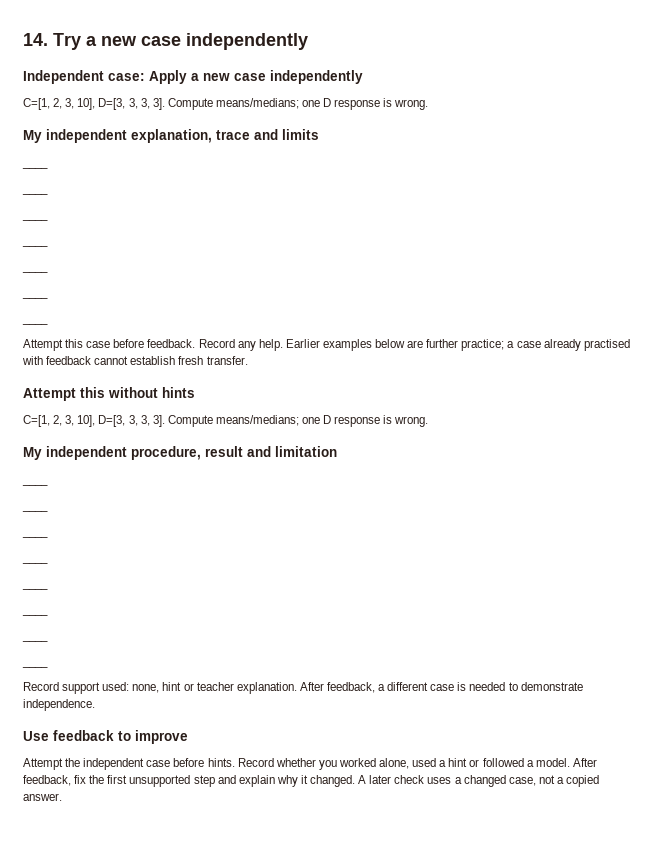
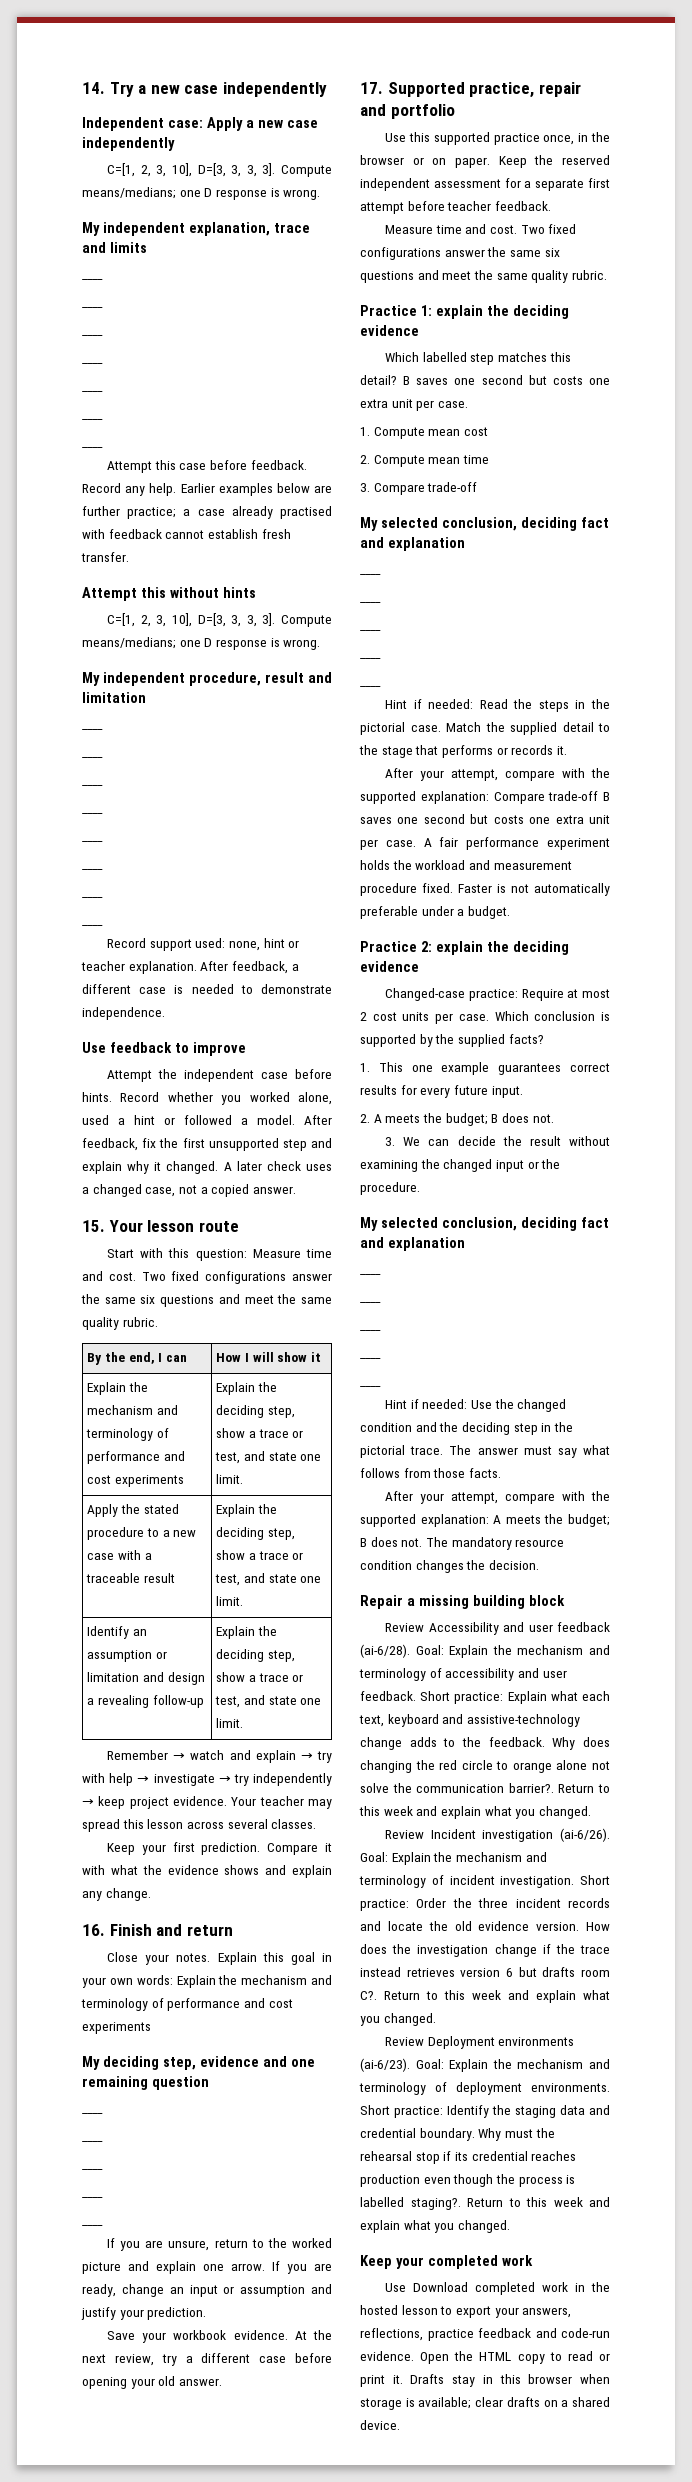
+ 15. Your lesson route
+ Start with this question: Measure time and cost. Two fixed configurations answer the same six questions and meet the same quality rubric.
+ By the end, I can | How I will show it
+ Explain the mechanism and terminology of performance and cost experiments | Explain the deciding step, show a trace or test, and state one limit.
+ Apply the stated procedure to a new case with a traceable result | Explain the deciding step, show a trace or test, and state one limit.
+ Identify an assumption or limitation and design a revealing follow-up | Explain the deciding step, show a trace or test, and state one limit.
+ Remember → watch and explain → try with help → investigate → try independently → keep project evidence. Your teacher may spread this lesson across several classes.
+ Keep your first prediction. Compare it with what the evidence shows and explain any change.
+ 16. Finish and return
+ Close your notes. Explain this goal in your own words: Explain the mechanism and terminology of performance and cost experiments
+ My deciding step, evidence and one remaining question
+ ____
+ ____
+ ____
+ ____
+ ____
+ If you are unsure, return to the worked picture and explain one arrow. If you are ready, change an input or assumption and justify your prediction.
+ Save your workbook evidence. At the next review, try a different case before opening your old answer.
+ 17. Supported practice, repair and portfolio
+ Use this supported practice once, in the browser or on paper. Keep the reserved independent assessment for a separate first attempt before teacher feedback.
+ Measure time and cost. Two fixed configurations answer the same six questions and meet the same quality rubric.
+ Practice 1: explain the deciding evidence
+ Which labelled step matches this detail? B saves one second but costs one extra unit per case.
+ 1. Compute mean cost
+ 2. Compute mean time
+ 3. Compare trade-off
+ My selected conclusion, deciding fact and explanation
+ ____
+ ____
+ ____
+ ____
+ ____
+ Hint if needed: Read the steps in the pictorial case. Match the supplied detail to the stage that performs or records it.
+ After your attempt, compare with the supported explanation: Compare trade-off B saves one second but costs one extra unit per case. A fair performance experiment holds the workload and measurement procedure fixed. Faster is not automatically preferable under a budget.
+ Practice 2: explain the deciding evidence
+ Changed-case practice: Require at most 2 cost units per case. Which conclusion is supported by the supplied facts?
+ 1. This one example guarantees correct results for every future input.
+ 2. A meets the budget; B does not.
+ 3. We can decide the result without examining the changed input or the procedure.
+ My selected conclusion, deciding fact and explanation
+ ____
+ ____
+ ____
+ ____
+ ____
+ Hint if needed: Use the changed condition and the deciding step in the pictorial trace. The answer must say what follows from those facts.
+ After your attempt, compare with the supported explanation: A meets the budget; B does not. The mandatory resource condition changes the decision.
+ Repair a missing building block
+ Review Accessibility and user feedback (ai-6/28). Goal: Explain the mechanism and terminology of accessibility and user feedback. Short practice: Explain what each text, keyboard and assistive-technology change adds to the feedback. Why does changing the red circle to orange alone not solve the communication barrier?. Return to this week and explain what you changed.
+ Review Incident investigation (ai-6/26). Goal: Explain the mechanism and terminology of incident investigation. Short practice: Order the three incident records and locate the old evidence version. How does the investigation change if the trace instead retrieves version 6 but drafts room C?. Return to this week and explain what you changed.
+ Review Deployment environments (ai-6/23). Goal: Explain the mechanism and terminology of deployment environments. Short practice: Identify the staging data and credential boundary. Why must the rehearsal stop if its credential reaches production even though the process is labelled staging?. Return to this week and explain what you changed.
+ Keep your completed work
+ Use Download completed work in the hosted lesson to export your answers, reflections, practice feedback and code-run evidence. Open the HTML copy to read or print it. Drafts stay in this browser when storage is available; clear drafts on a shared device.

